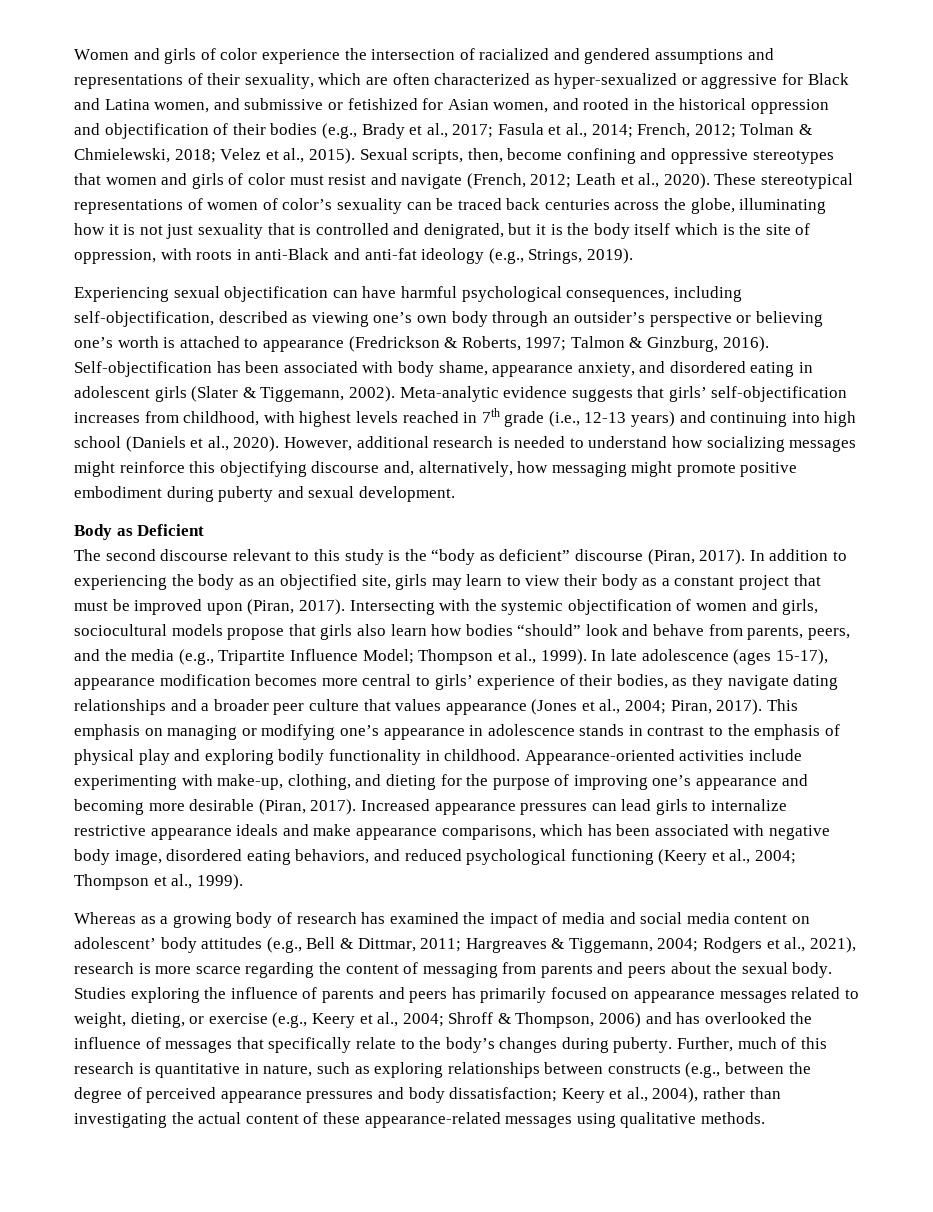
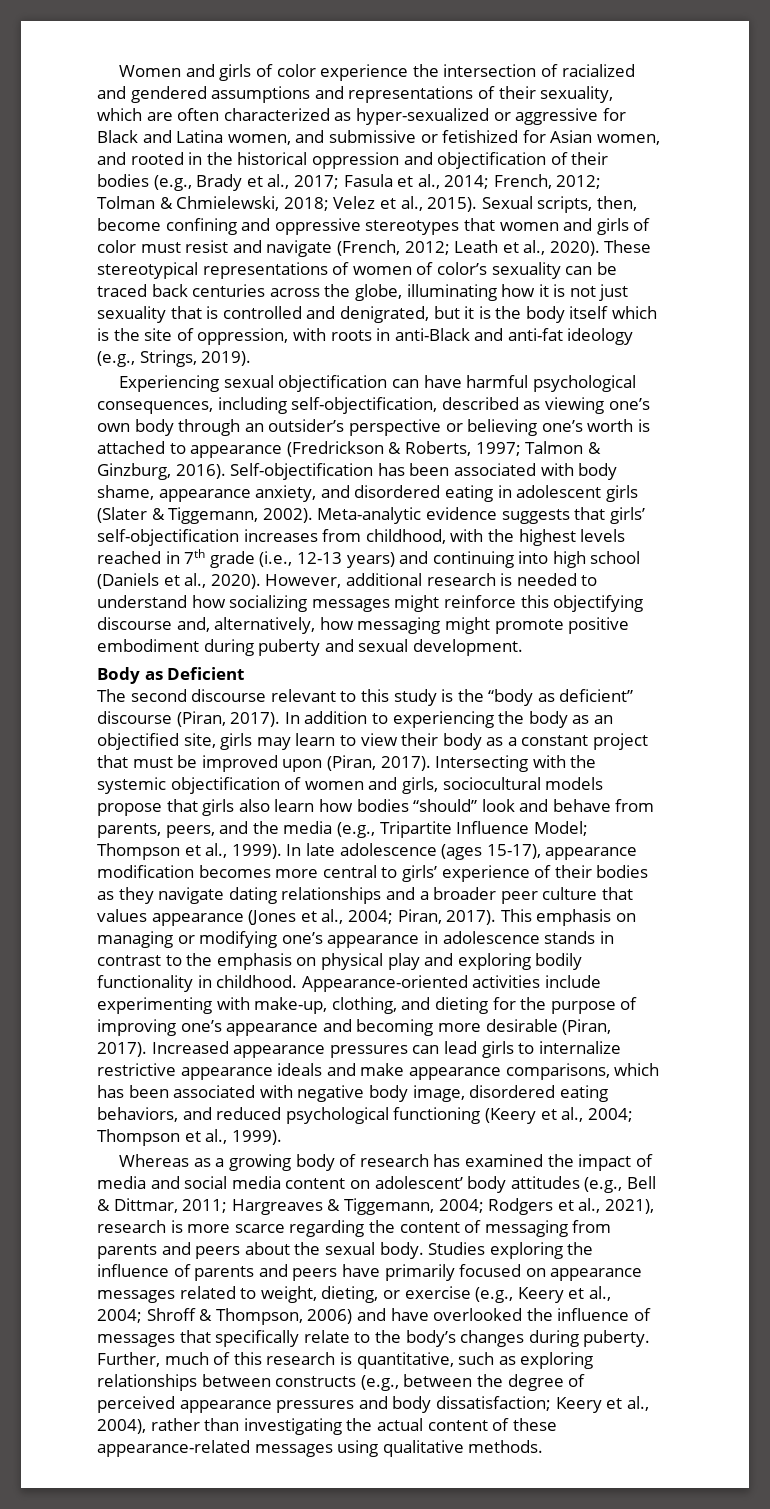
- Meta-analytic evidence suggests that girls’ self-objectification increases from childhood, with highest levels reached in 7th grade (i.e., 12-13 years) and continuing into high school (Daniels et al., 2020).
+ Meta-analytic evidence suggests that girls’ self-objectification increases from childhood, with the highest levels reached in 7th grade (i.e., 12-13 years) and continuing into high school (Daniels et al., 2020).
- In late adolescence (ages 15-17), appearance modification becomes more central to girls’ experience of their bodies, as they navigate dating relationships and a broader peer culture that values appearance (Jones et al., 2004; Piran, 2017).
+ In late adolescence (ages 15-17), appearance modification becomes more central to girls’ experience of their bodies as they navigate dating relationships and a broader peer culture that values appearance (Jones et al., 2004; Piran, 2017).
- This emphasis on managing or modifying one’s appearance in adolescence stands in contrast to the emphasis of physical play and exploring bodily functionality in childhood.
+ This emphasis on managing or modifying one’s appearance in adolescence stands in contrast to the emphasis on physical play and exploring bodily functionality in childhood.
- Studies exploring the influence of parents and peers has primarily focused on appearance messages related to weight, dieting, or exercise (e.g., Keery et al., 2004; Shroff & Thompson, 2006) and has overlooked the influence of messages that specifically relate to the body’s changes during puberty.
+ Studies exploring the influence of parents and peers have primarily focused on appearance messages related to weight, dieting, or exercise (e.g., Keery et al., 2004; Shroff & Thompson, 2006) and have overlooked the influence of messages that specifically relate to the body’s changes during puberty.
- Further, much of this research is quantitative in nature, such as exploring relationships between constructs (e.g., between the degree of perceived appearance pressures and body dissatisfaction; Keery et al., 2004), rather than investigating the actual content of these appearance-related messages using qualitative methods.
+ Further, much of this research is quantitative, such as exploring relationships between constructs (e.g., between the degree of perceived appearance pressures and body dissatisfaction; Keery et al., 2004), rather than investigating the actual content of these appearance-related messages using qualitative methods.

